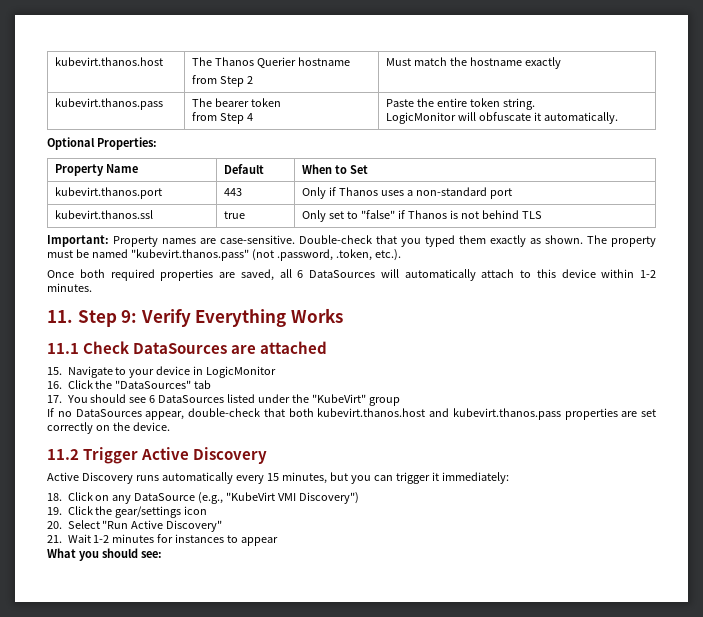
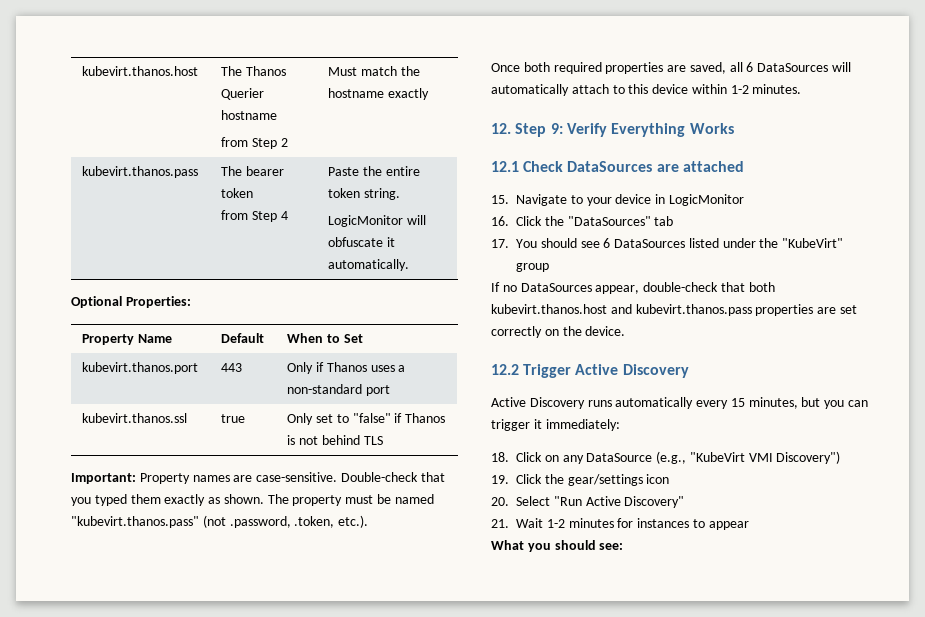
- 11. Step 9: Verify Everything Works
+ 12. Step 9: Verify Everything Works
- 11.1 Check DataSources are attached
+ 12.1 Check DataSources are attached
- 11.2 Trigger Active Discovery
+ 12.2 Trigger Active Discovery

